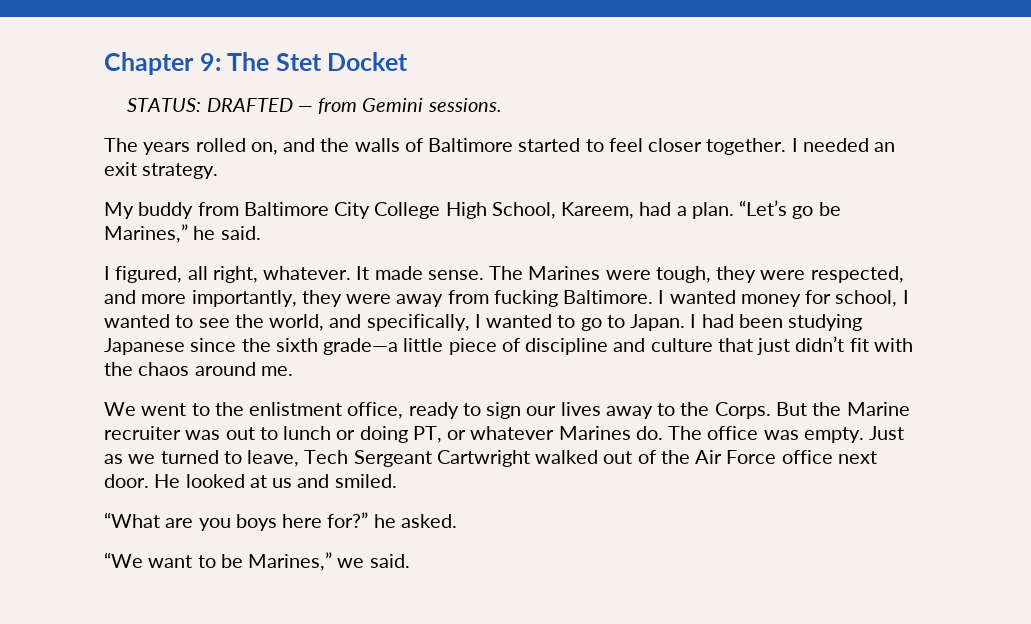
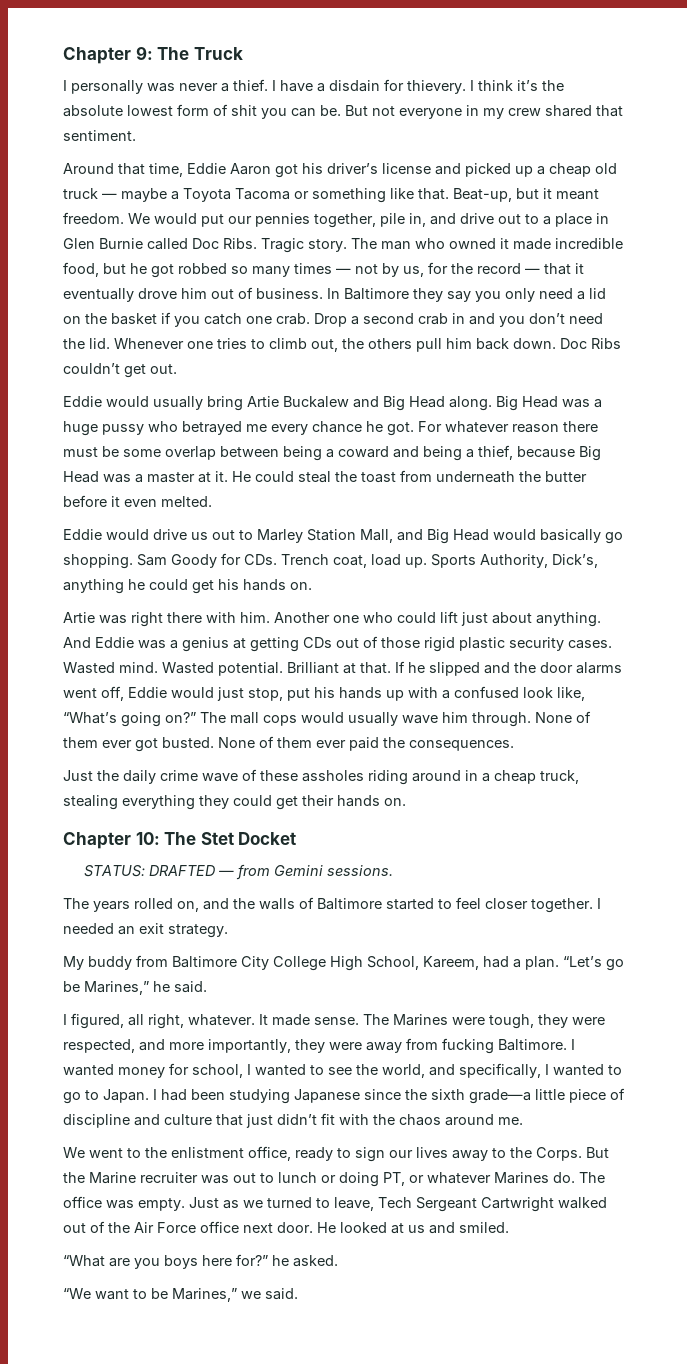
- Chapter 9: The Stet Docket
+ Chapter 9: The Truck
+ I personally was never a thief. I have a disdain for thievery. I think it’s the absolute lowest form of shit you can be. But not everyone in my crew shared that sentiment.
+ Around that time, Eddie Aaron got his driver’s license and picked up a cheap old truck — maybe a Toyota Tacoma or something like that. Beat-up, but it meant freedom. We would put our pennies together, pile in, and drive out to a place in Glen Burnie called Doc Ribs. Tragic story. The man who owned it made incredible food, but he got robbed so many times — not by us, for the record — that it eventually drove him out of business. In Baltimore they say you only need a lid on the basket if you catch one crab. Drop a second crab in and you don’t need the lid. Whenever one tries to climb out, the others pull him back down. Doc Ribs couldn’t get out.
+ Eddie would usually bring Artie Buckalew and Big Head along. Big Head was a huge pussy who betrayed me every chance he got. For whatever reason there must be some overlap between being a coward and being a thief, because Big Head was a master at it. He could steal the toast from underneath the butter before it even melted.
+ Eddie would drive us out to Marley Station Mall, and Big Head would basically go shopping. Sam Goody for CDs. Trench coat, load up. Sports Authority, Dick’s, anything he could get his hands on.
+ Artie was right there with him. Another one who could lift just about anything. And Eddie was a genius at getting CDs out of those rigid plastic security cases. Wasted mind. Wasted potential. Brilliant at that. If he slipped and the door alarms went off, Eddie would just stop, put his hands up with a confused look like, “What’s going on?” The mall cops would usually wave him through. None of them ever got busted. None of them ever paid the consequences.
+ Just the daily crime wave of these assholes riding around in a cheap truck, stealing everything they could get their hands on.
+ Chapter 10: The Stet Docket

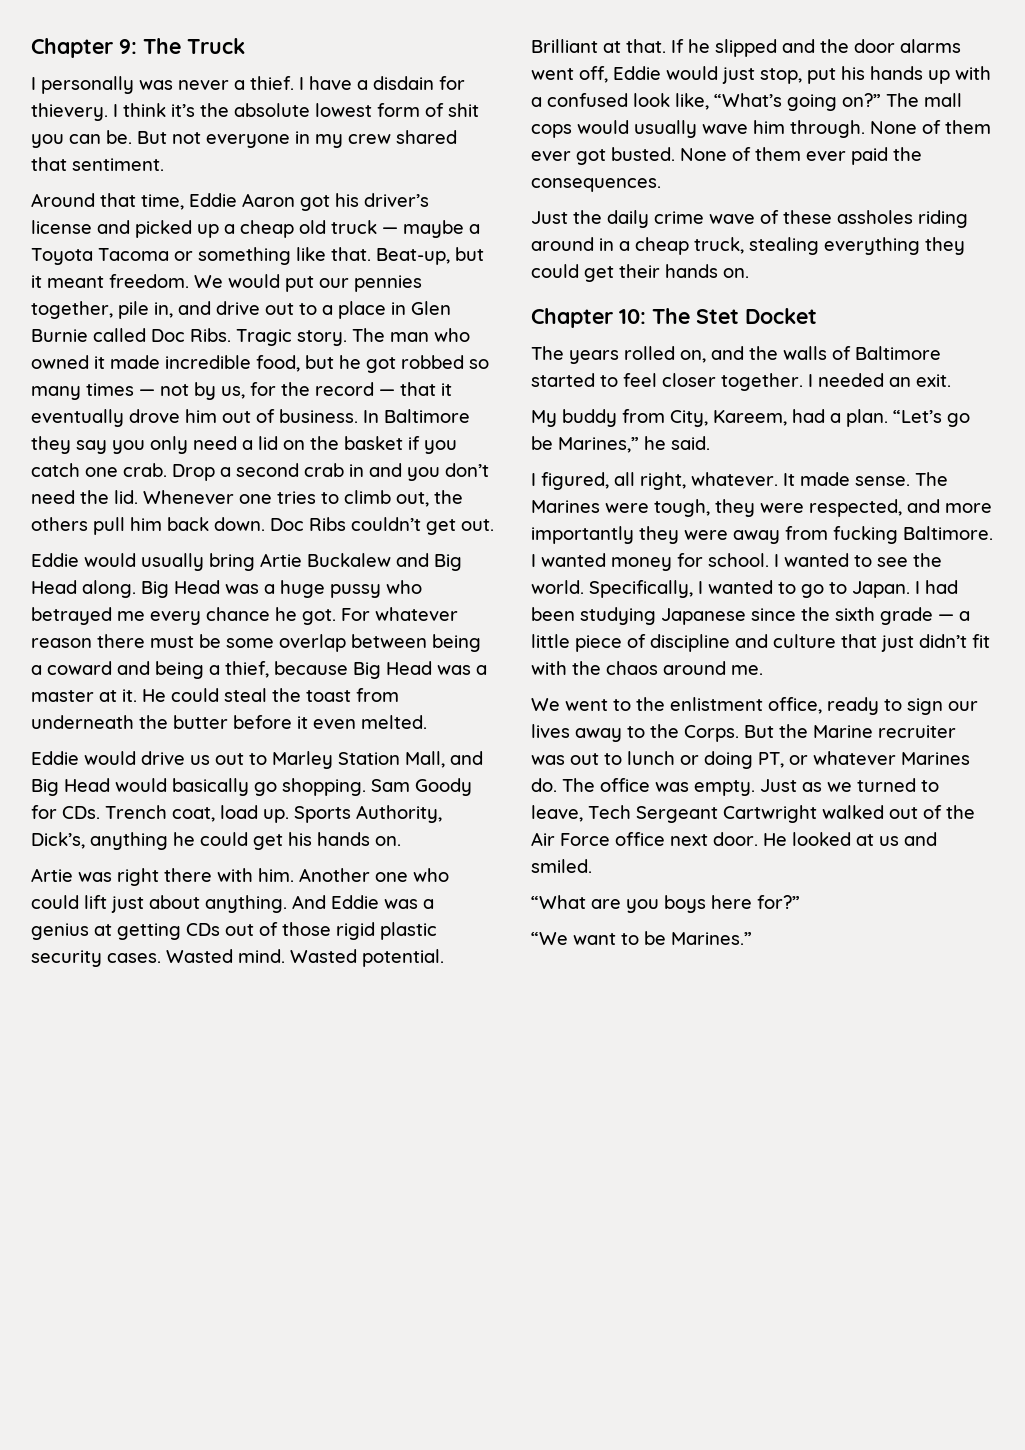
- STATUS: DRAFTED — from Gemini sessions.
- I needed an exit strategy.
+ I needed an exit.
- My buddy from Baltimore City College High School, Kareem, had a plan.
+ My buddy from City, Kareem, had a plan.
- The Marines were tough, they were respected, and more importantly, they were away from fucking Baltimore.
+ The Marines were tough, they were respected, and more importantly they were away from fucking Baltimore.
- I wanted money for school, I wanted to see the world, and specifically, I wanted to go to Japan.
+ I wanted money for school. I wanted to see the world. Specifically, I wanted to go to Japan.
- I had been studying Japanese since the sixth grade—a little piece of discipline and culture that just didn’t fit with the chaos around me.
+ I had been studying Japanese since the sixth grade — a little piece of discipline and culture that just didn’t fit with the chaos around me.
- “What are you boys here for?” he asked.
+ “What are you boys here for?”
- “We want to be Marines,” we said.
+ “We want to be Marines.”

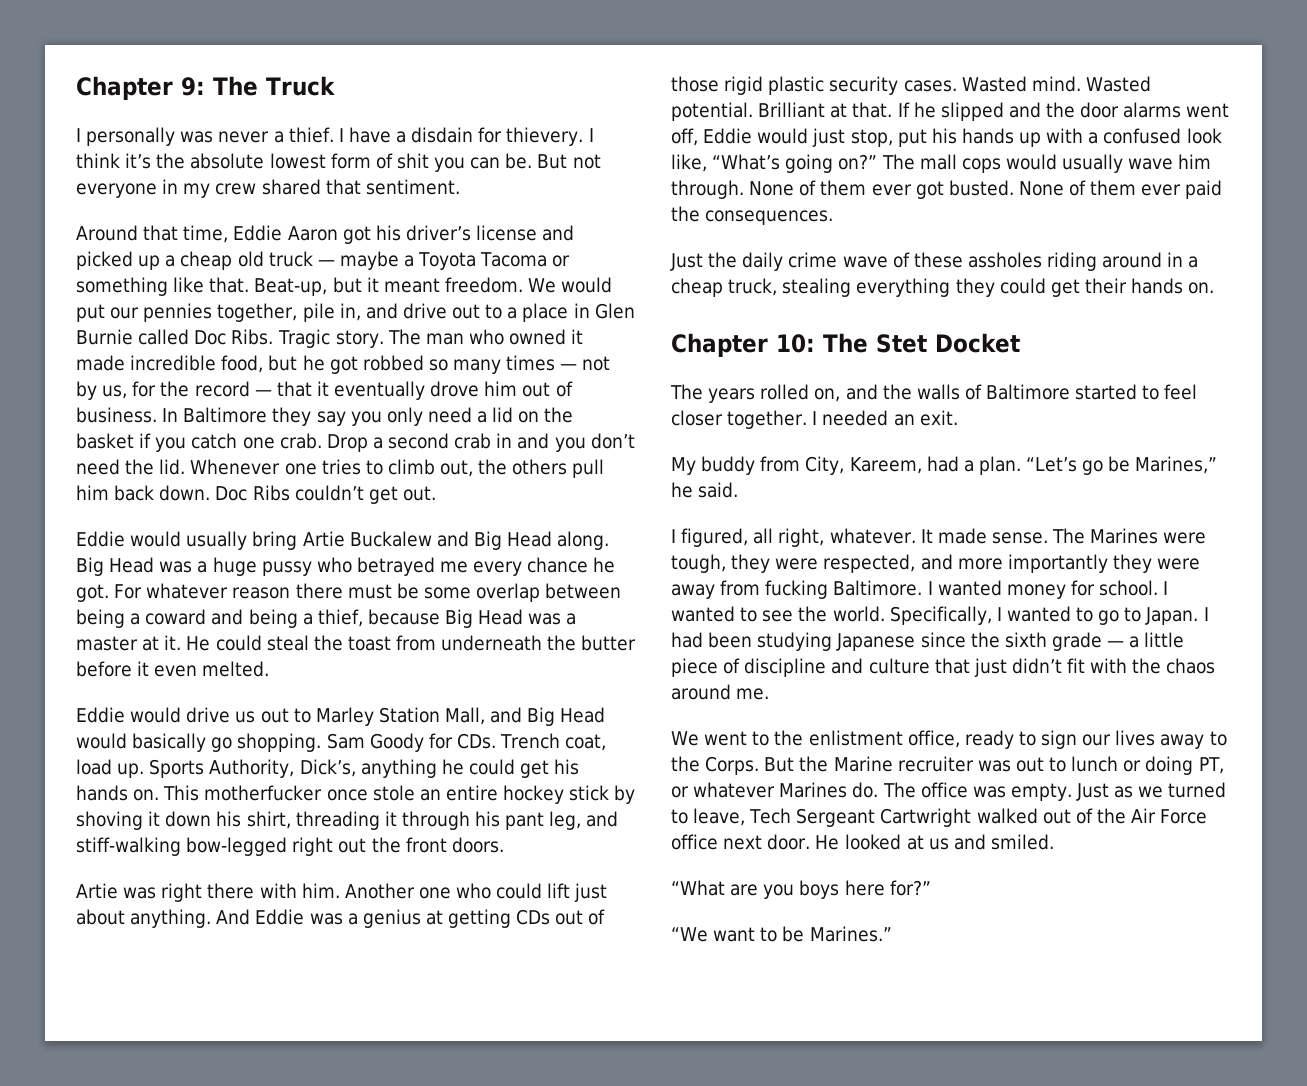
+ This motherfucker once stole an entire hockey stick by shoving it down his shirt, threading it through his pant leg, and stiff-walking bow-legged right out the front doors.

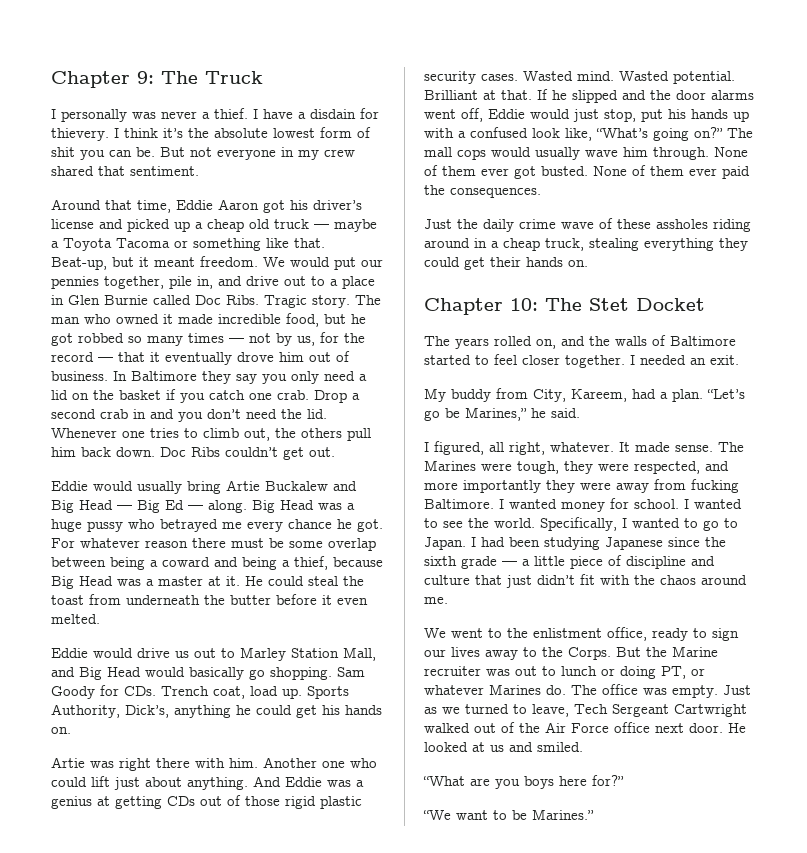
- Eddie would usually bring Artie Buckalew and Big Head along.
+ Eddie would usually bring Artie Buckalew and Big Head — Big Ed — along.
- This motherfucker once stole an entire hockey stick by shoving it down his shirt, threading it through his pant leg, and stiff-walking bow-legged right out the front doors.

